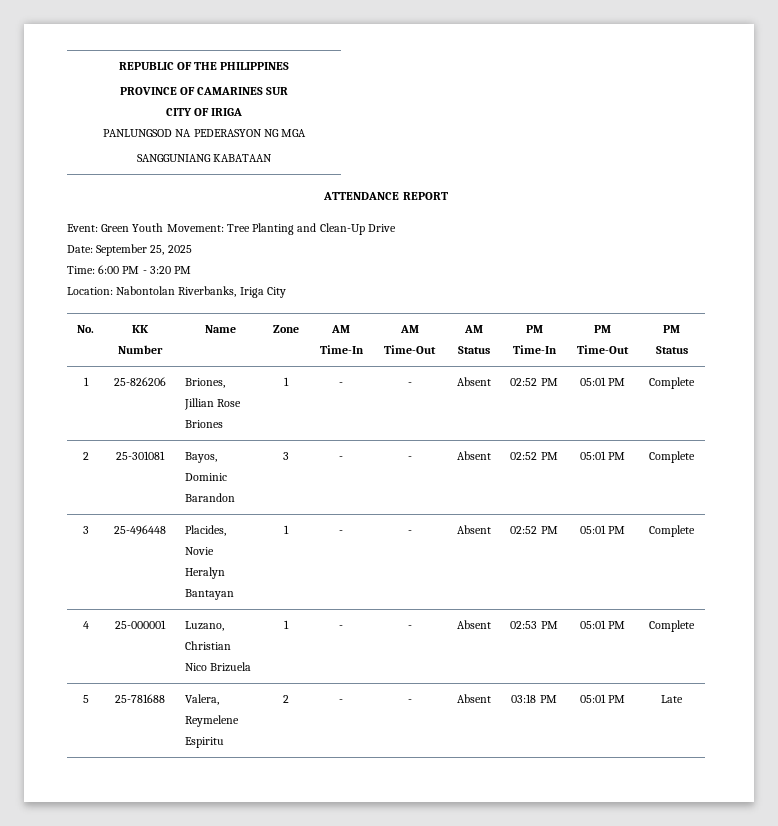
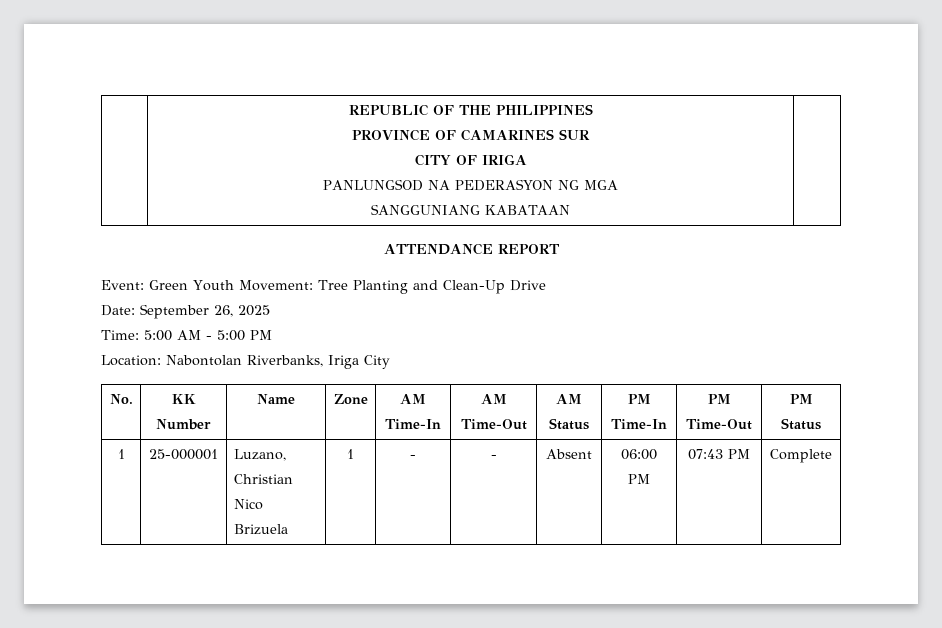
- Date: September 25, 2025
+ Date: September 26, 2025
- Time: 6:00 PM - 3:20 PM
+ Time: 5:00 AM - 5:00 PM
- 1 | 25-826206 | Briones, Jillian Rose Briones | 1 | - | - | Absent | 02:52 PM | 05:01 PM | Complete
- 2 | 25-301081 | Bayos, Dominic Barandon | 3 | - | - | Absent | 02:52 PM | 05:01 PM | Complete
- 3 | 25-496448 | Placides, Novie Heralyn Bantayan | 1 | - | - | Absent | 02:52 PM | 05:01 PM | Complete
- 4 | 25-000001 | Luzano, Christian Nico Brizuela | 1 | - | - | Absent | 02:53 PM | 05:01 PM | Complete
- 5 | 25-781688 | Valera, Reymelene Espiritu | 2 | - | - | Absent | 03:18 PM | 05:01 PM | Late
+ 1 | 25-000001 | Luzano, Christian Nico Brizuela | 1 | - | - | Absent | 06:00 PM | 07:43 PM | Complete

